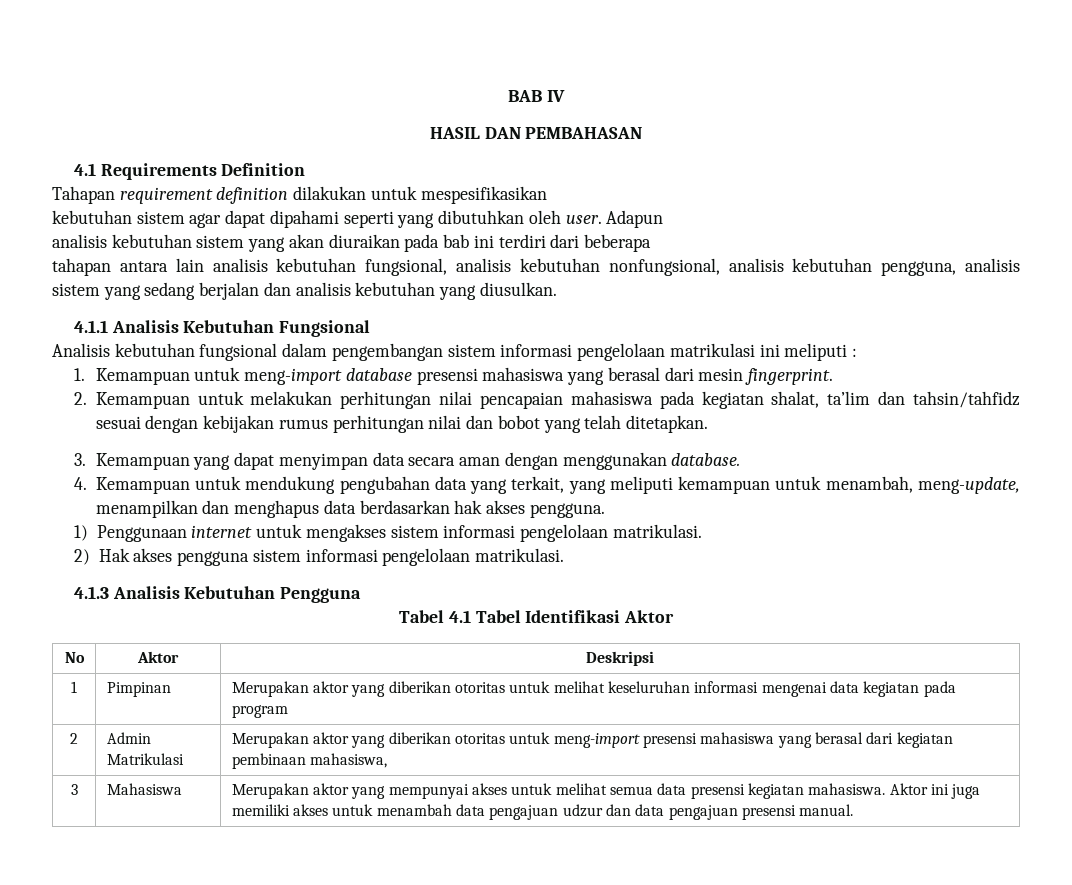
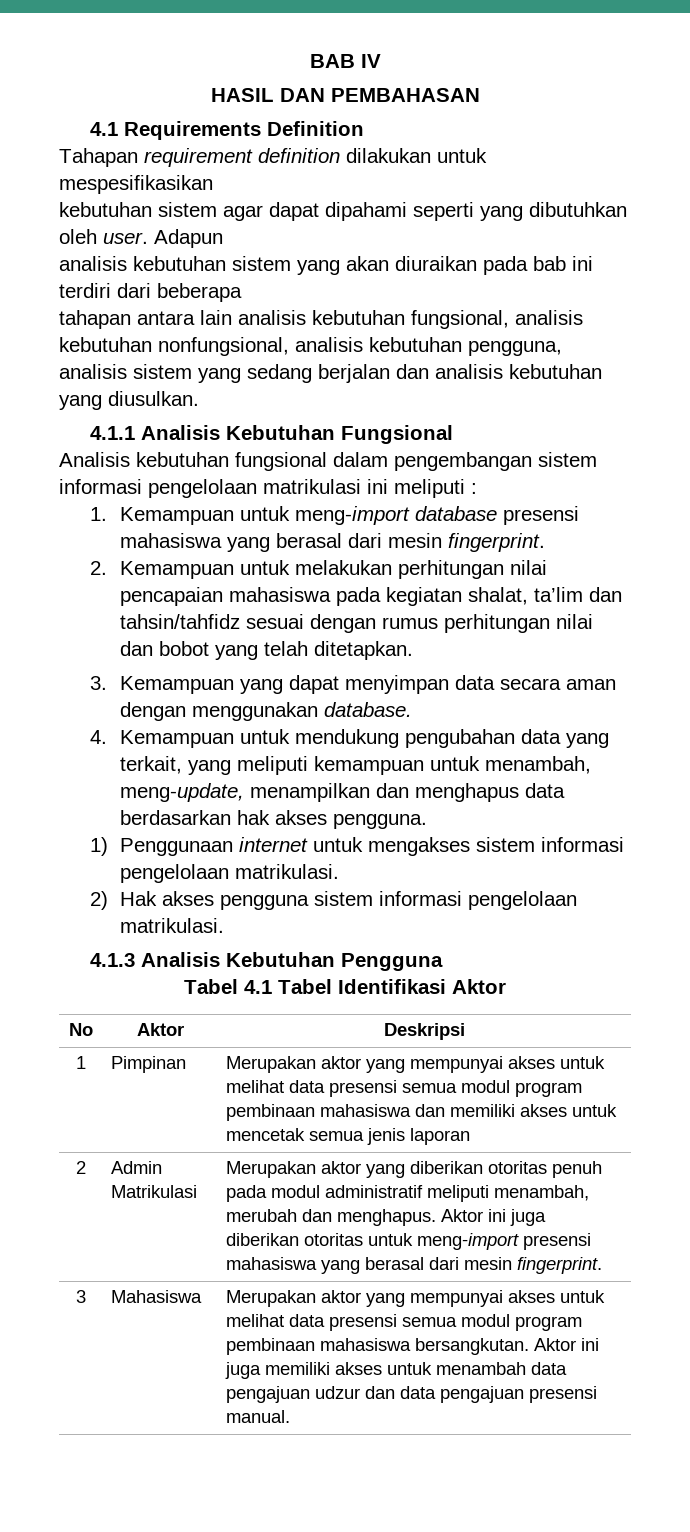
- 2. Kemampuan untuk melakukan perhitungan nilai pencapaian mahasiswa pada kegiatan shalat, ta’lim dan tahsin/tahfidz sesuai dengan kebijakan rumus perhitungan nilai dan bobot yang telah ditetapkan.
+ 2. Kemampuan untuk melakukan perhitungan nilai pencapaian mahasiswa pada kegiatan shalat, ta’lim dan tahsin/tahfidz sesuai dengan rumus perhitungan nilai dan bobot yang telah ditetapkan.
- 1 | Pimpinan | Merupakan aktor yang diberikan otoritas untuk melihat keseluruhan informasi mengenai data kegiatan pada program
+ 1 | Pimpinan | Merupakan aktor yang mempunyai akses untuk melihat data presensi semua modul program pembinaan mahasiswa dan memiliki akses untuk mencetak semua jenis laporan
- 2 | Admin Matrikulasi | Merupakan aktor yang diberikan otoritas untuk meng-import presensi mahasiswa yang berasal dari kegiatan pembinaan mahasiswa,
+ 2 | Admin Matrikulasi | Merupakan aktor yang diberikan otoritas penuh pada modul administratif meliputi menambah, merubah dan menghapus. Aktor ini juga diberikan otoritas untuk meng-import presensi mahasiswa yang berasal dari mesin fingerprint.
- 3 | Mahasiswa | Merupakan aktor yang mempunyai akses untuk melihat semua data presensi kegiatan mahasiswa. Aktor ini juga memiliki akses untuk menambah data pengajuan udzur dan data pengajuan presensi manual.
+ 3 | Mahasiswa | Merupakan aktor yang mempunyai akses untuk melihat data presensi semua modul program pembinaan mahasiswa bersangkutan. Aktor ini juga memiliki akses untuk menambah data pengajuan udzur dan data pengajuan presensi manual.

